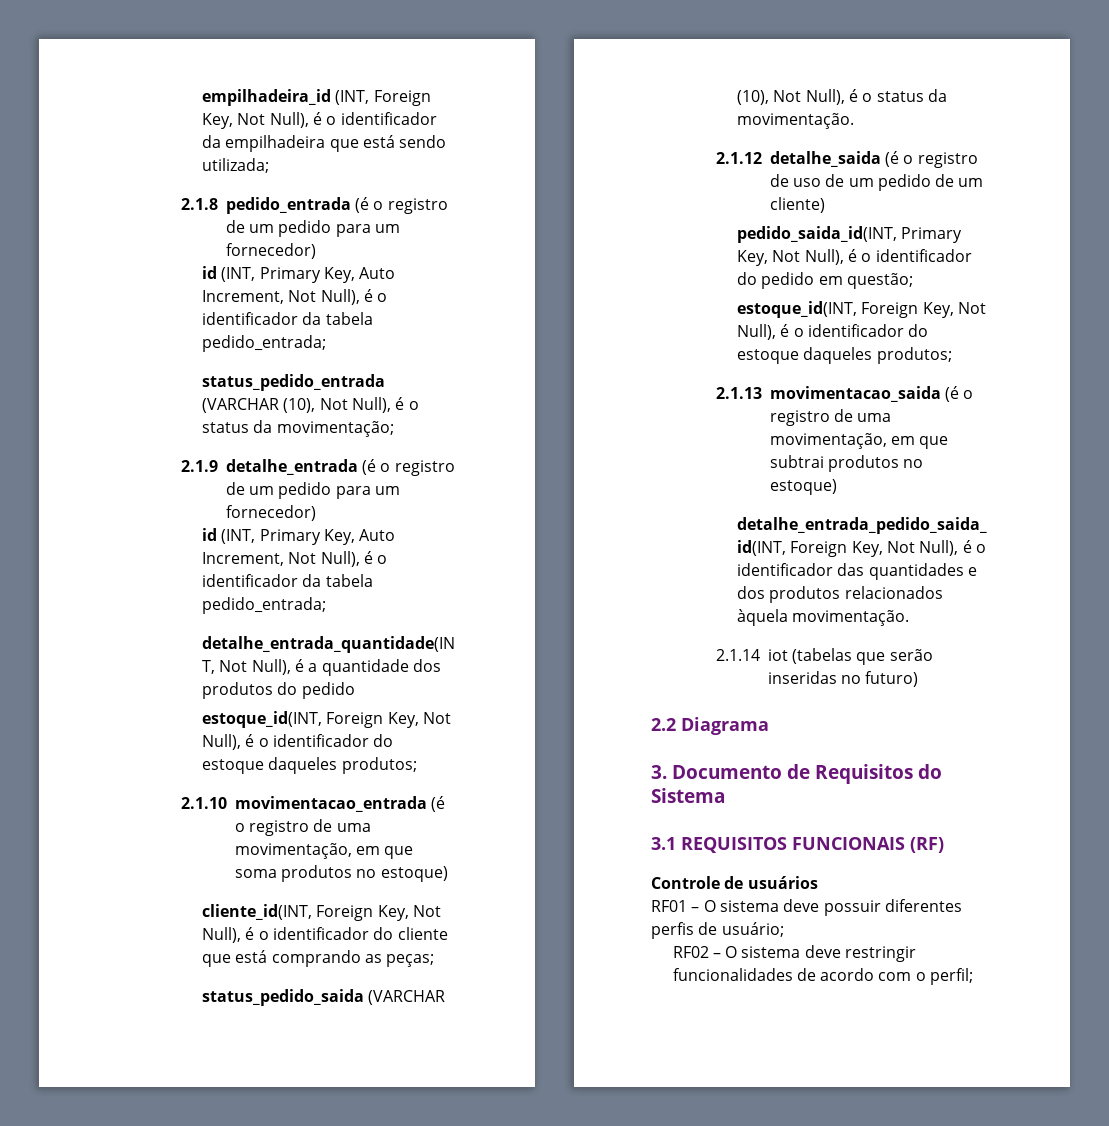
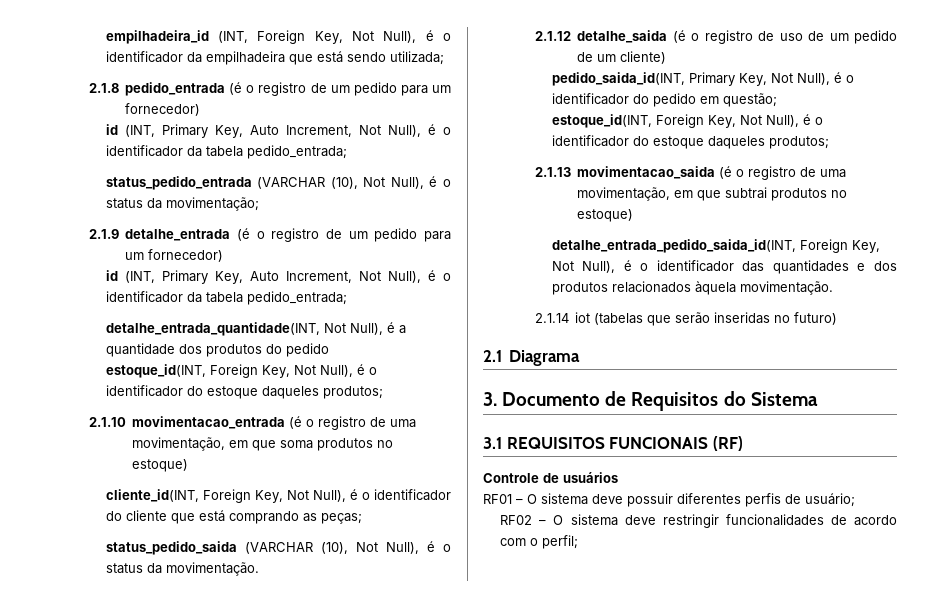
- 2.2 Diagrama
+ 2.1 Diagrama

